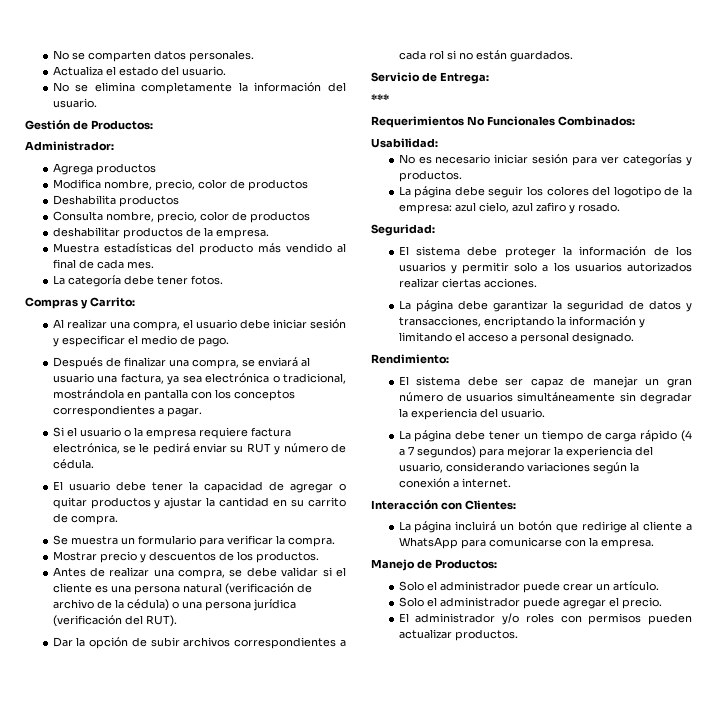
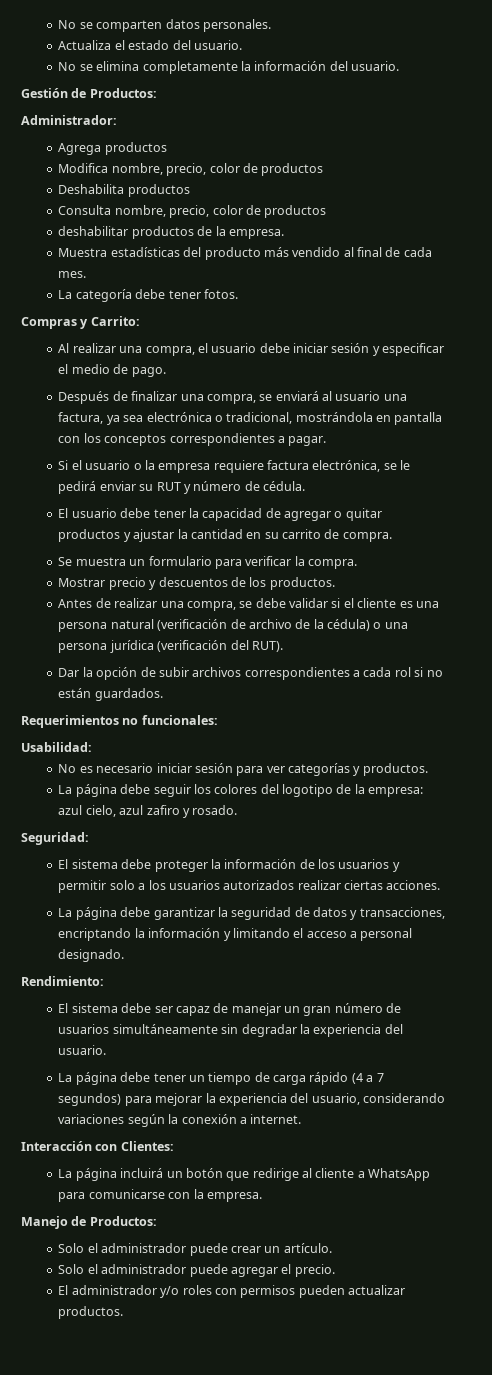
- Servicio de Entrega:
- ***
- Requerimientos No Funcionales Combinados:
+ Requerimientos no funcionales:

